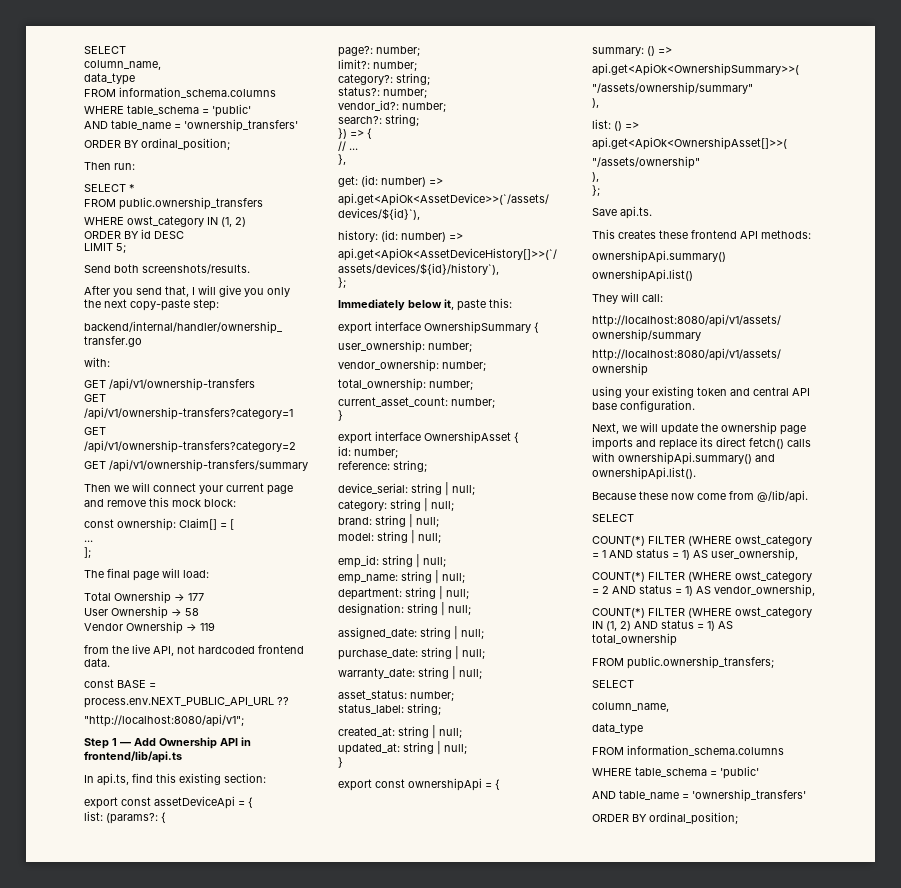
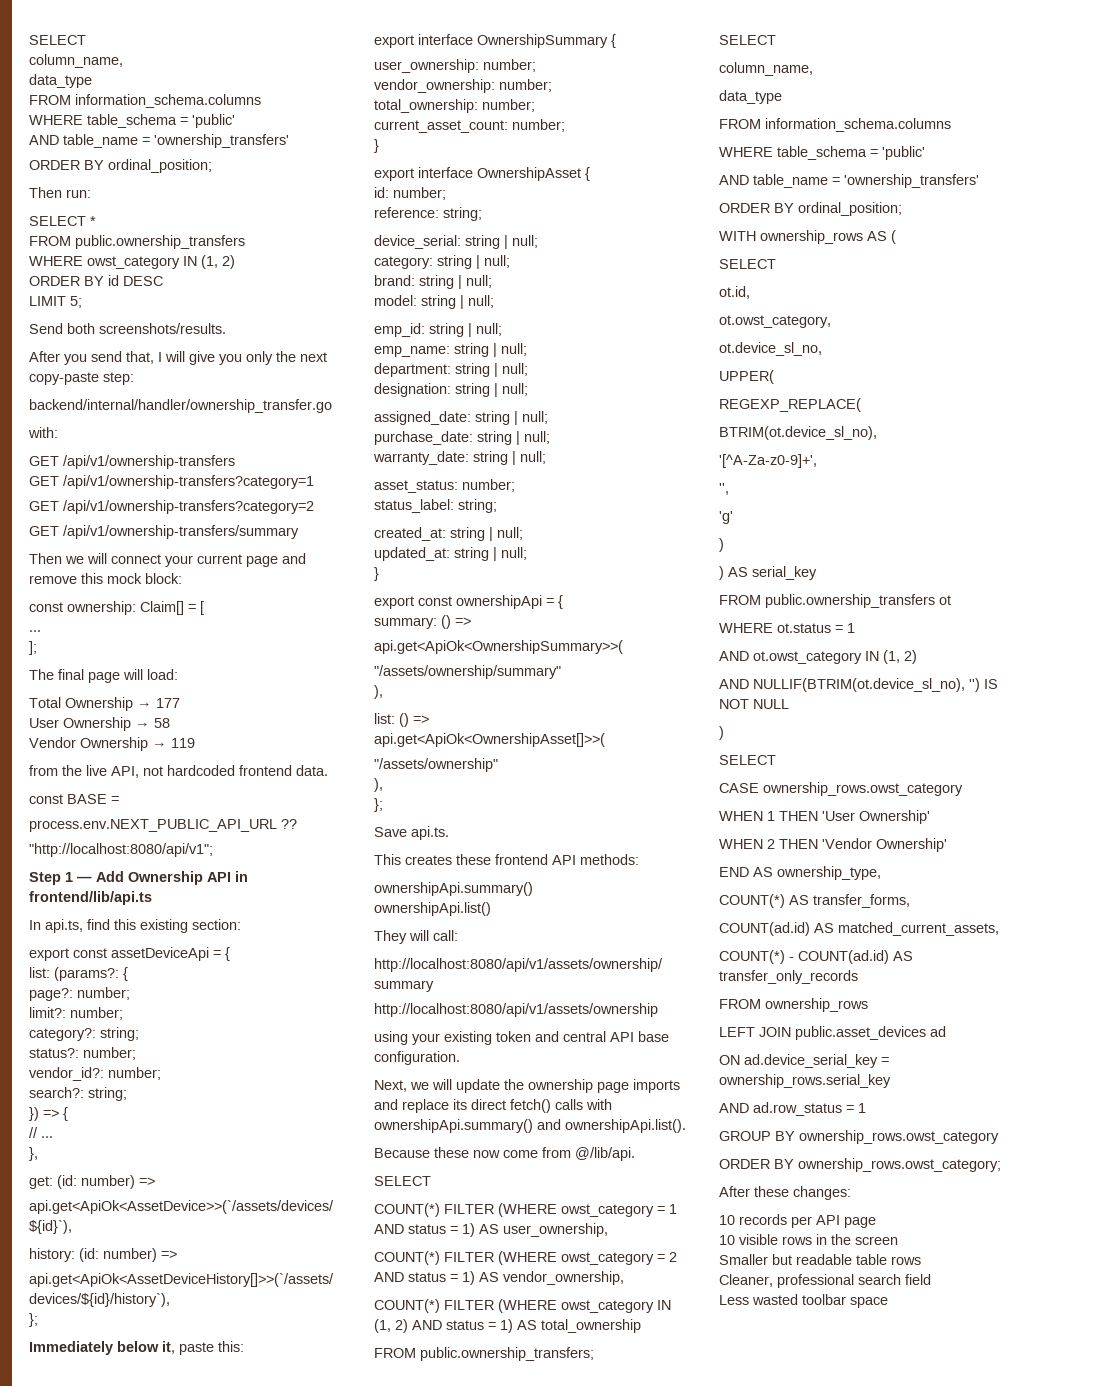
+ WITH ownership_rows AS (
+ SELECT
+ ot.id,
+ ot.owst_category,
+ ot.device_sl_no,
+ UPPER(
+ REGEXP_REPLACE(
+ BTRIM(ot.device_sl_no),
+ '[^A-Za-z0-9]+',
+ '',
+ 'g'
+ )
+ ) AS serial_key
+ FROM public.ownership_transfers ot
+ WHERE ot.status = 1
+ AND ot.owst_category IN (1, 2)
+ AND NULLIF(BTRIM(ot.device_sl_no), '') IS NOT NULL
+ )
+ SELECT
+ CASE ownership_rows.owst_category
+ WHEN 1 THEN 'User Ownership'
+ WHEN 2 THEN 'Vendor Ownership'
+ END AS ownership_type,
+ COUNT(*) AS transfer_forms,
+ COUNT(ad.id) AS matched_current_assets,
+ COUNT(*) - COUNT(ad.id) AS transfer_only_records
+ FROM ownership_rows
+ LEFT JOIN public.asset_devices ad
+ ON ad.device_serial_key = ownership_rows.serial_key
+ AND ad.row_status = 1
+ GROUP BY ownership_rows.owst_category
+ ORDER BY ownership_rows.owst_category;
+ After these changes:
+ 10 records per API page
+ 10 visible rows in the screen
+ Smaller but readable table rows
+ Cleaner, professional search field
+ Less wasted toolbar space

